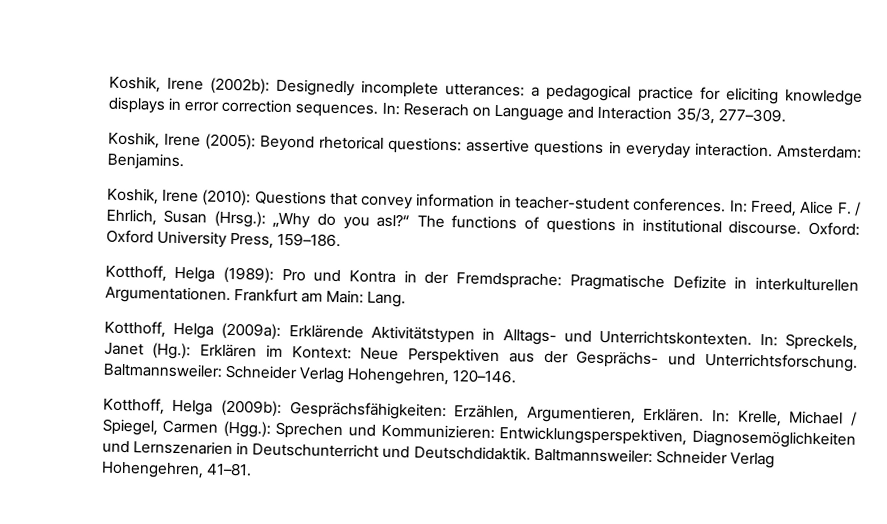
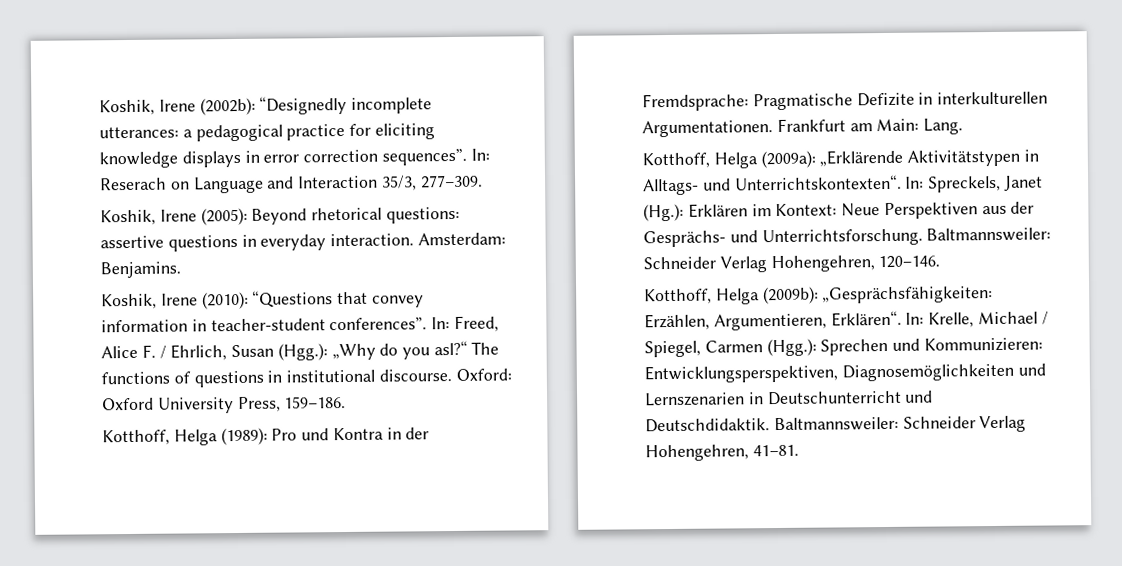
- Koshik, Irene (2002b): Designedly incomplete utterances: a pedagogical practice for eliciting knowledge displays in error correction sequences.
+ Koshik, Irene (2002b): “Designedly incomplete utterances: a pedagogical practice for eliciting knowledge displays in error correction sequences”.
- Koshik, Irene (2010): Questions that convey information in teacher-student conferences.
+ Koshik, Irene (2010): “Questions that convey information in teacher-student conferences”.
- In: Freed, Alice F. / Ehrlich, Susan (Hrsg.): „Why do you asl?“ The functions of questions in institutional discourse.
+ In: Freed, Alice F. / Ehrlich, Susan (Hgg.): „Why do you asl?“ The functions of questions in institutional discourse.
- Kotthoff, Helga (2009a): Erklärende Aktivitätstypen in Alltags- und Unterrichtskontexten.
+ Kotthoff, Helga (2009a): „Erklärende Aktivitätstypen in Alltags- und Unterrichtskontexten“.
- Kotthoff, Helga (2009b): Gesprächsfähigkeiten: Erzählen, Argumentieren, Erklären.
+ Kotthoff, Helga (2009b): „Gesprächsfähigkeiten: Erzählen, Argumentieren, Erklären“.

